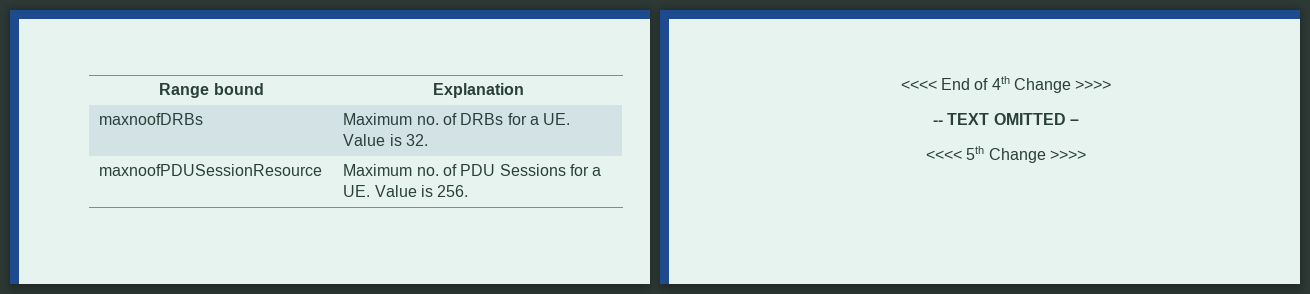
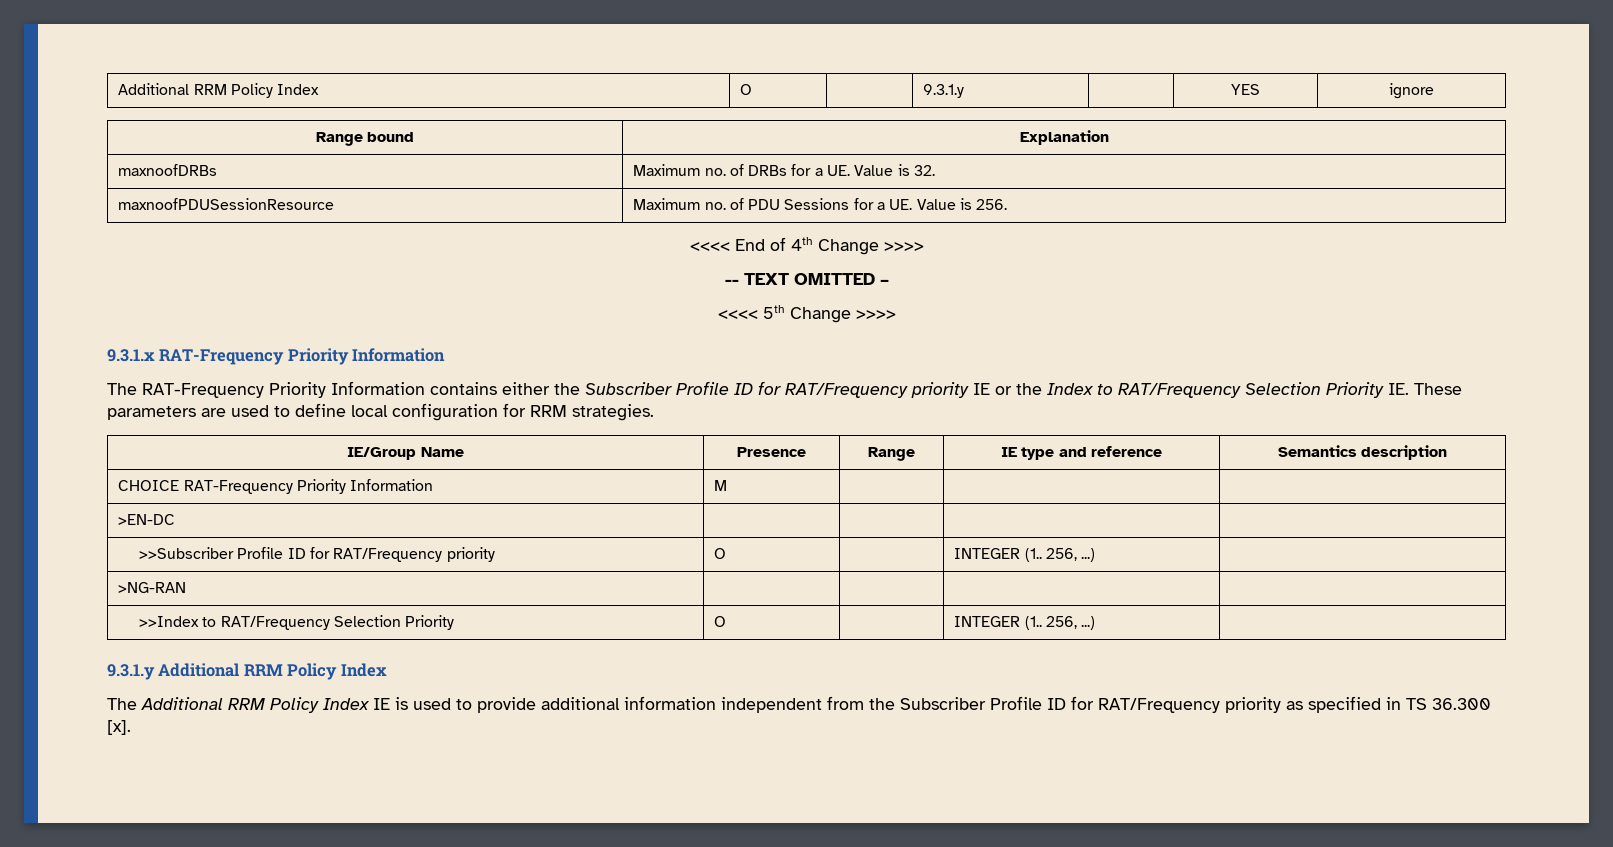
+ Additional RRM Policy Index | O | | 9.3.1.y | | YES | ignore
+ 9.3.1.x RAT-Frequency Priority Information
+ The RAT-Frequency Priority Information contains either the Subscriber Profile ID for RAT/Frequency priority IE or the Index to RAT/Frequency Selection Priority IE. These parameters are used to define local configuration for RRM strategies.
+ IE/Group Name | Presence | Range | IE type and reference | Semantics description
+ CHOICE RAT-Frequency Priority Information | M | | |
+ >EN-DC | | | |
+ >>Subscriber Profile ID for RAT/Frequency priority | O | | INTEGER (1.. 256, ...) |
+ >NG-RAN | | | |
+ >>Index to RAT/Frequency Selection Priority | O | | INTEGER (1.. 256, ...) |
+ 9.3.1.y Additional RRM Policy Index
+ The Additional RRM Policy Index IE is used to provide additional information independent from the Subscriber Profile ID for RAT/Frequency priority as specified in TS 36.300 [x].

